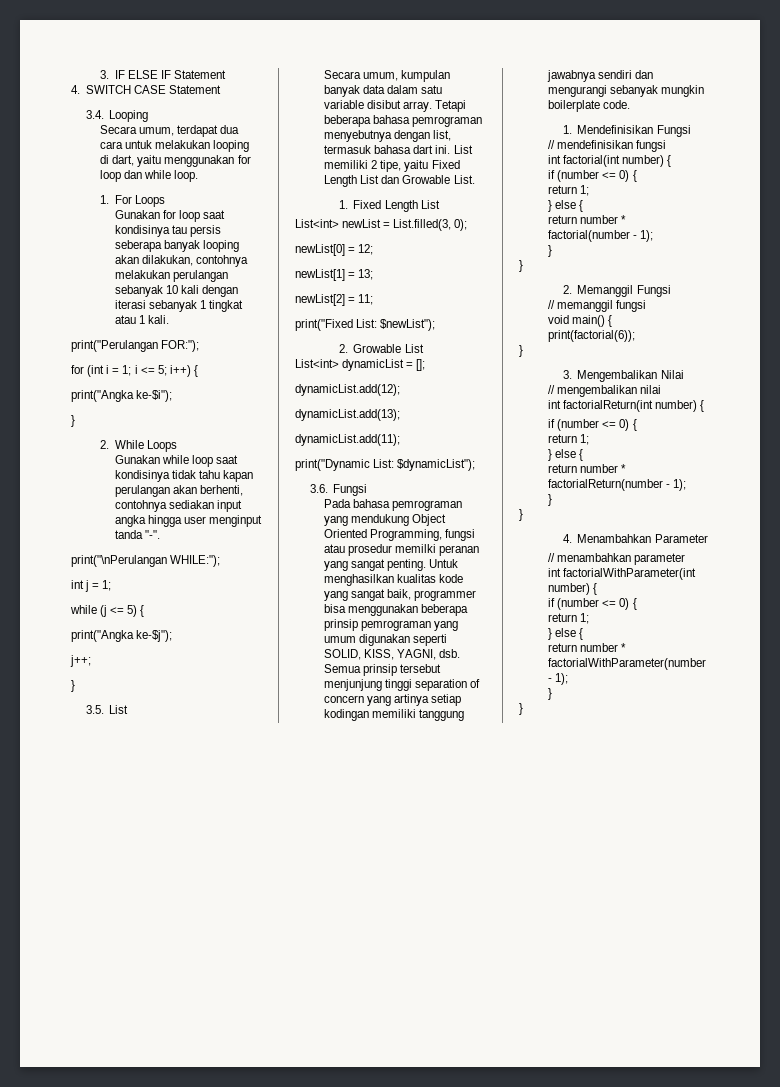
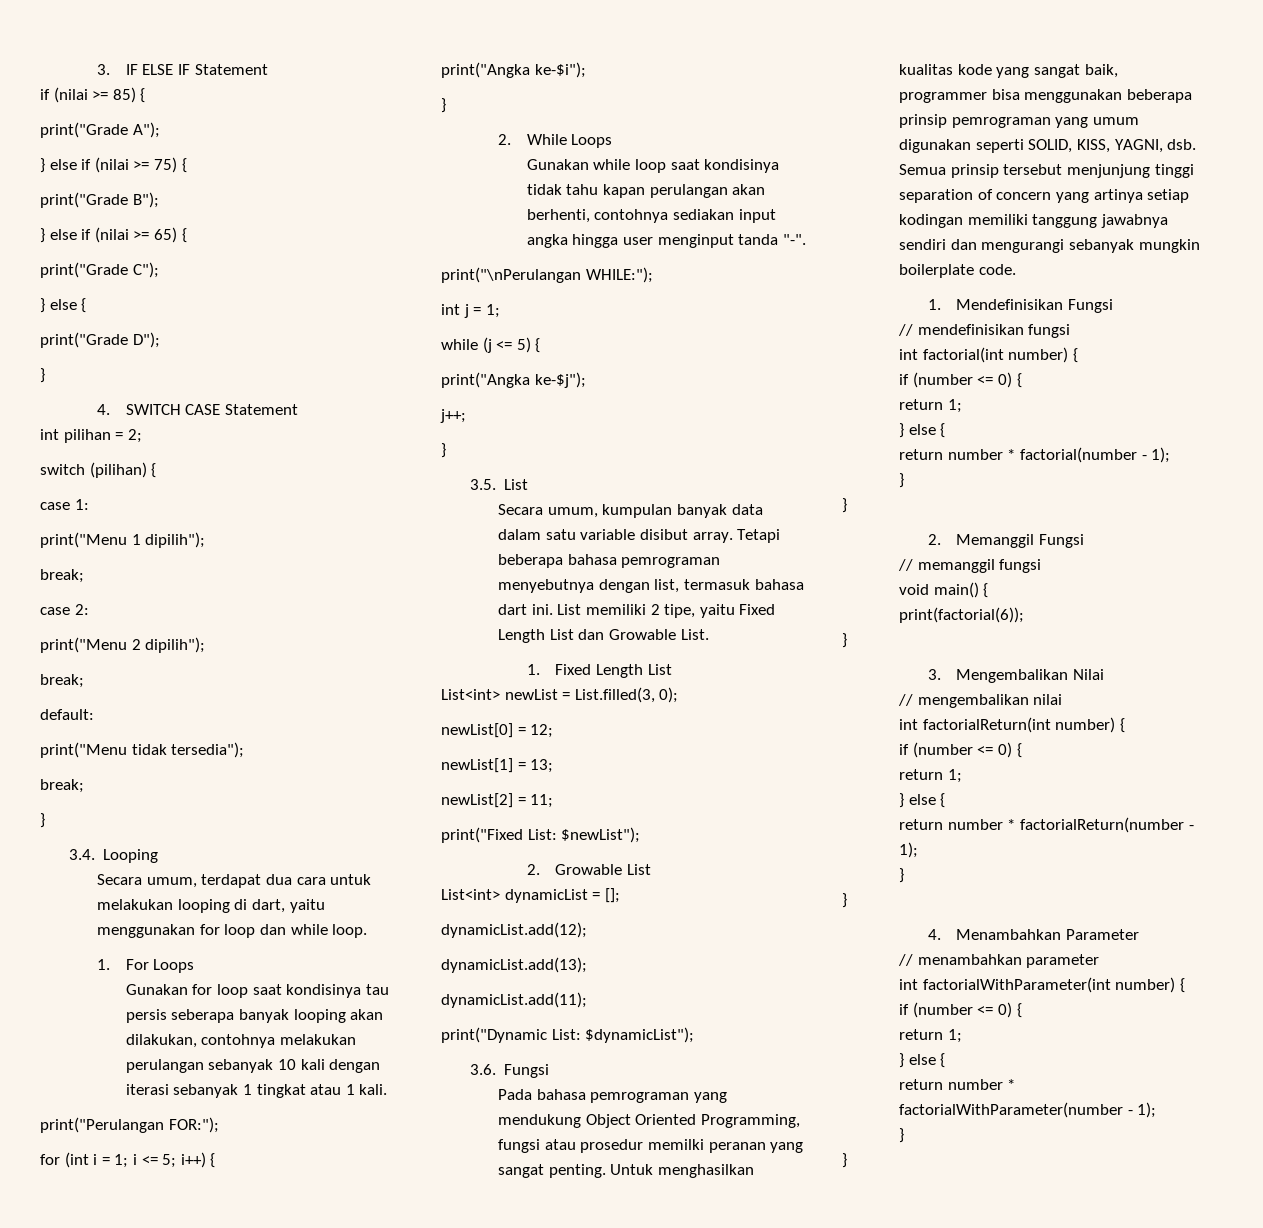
+ if (nilai >= 85) {
+ print("Grade A");
+ } else if (nilai >= 75) {
+ print("Grade B");
+ } else if (nilai >= 65) {
+ print("Grade C");
+ } else {
+ print("Grade D");
+ }
  4. SWITCH CASE Statement
+ int pilihan = 2;
+ switch (pilihan) {
+ case 1:
+ print("Menu 1 dipilih");
+ break;
+ case 2:
+ print("Menu 2 dipilih");
+ break;
+ default:
+ print("Menu tidak tersedia");
+ break;
+ }

